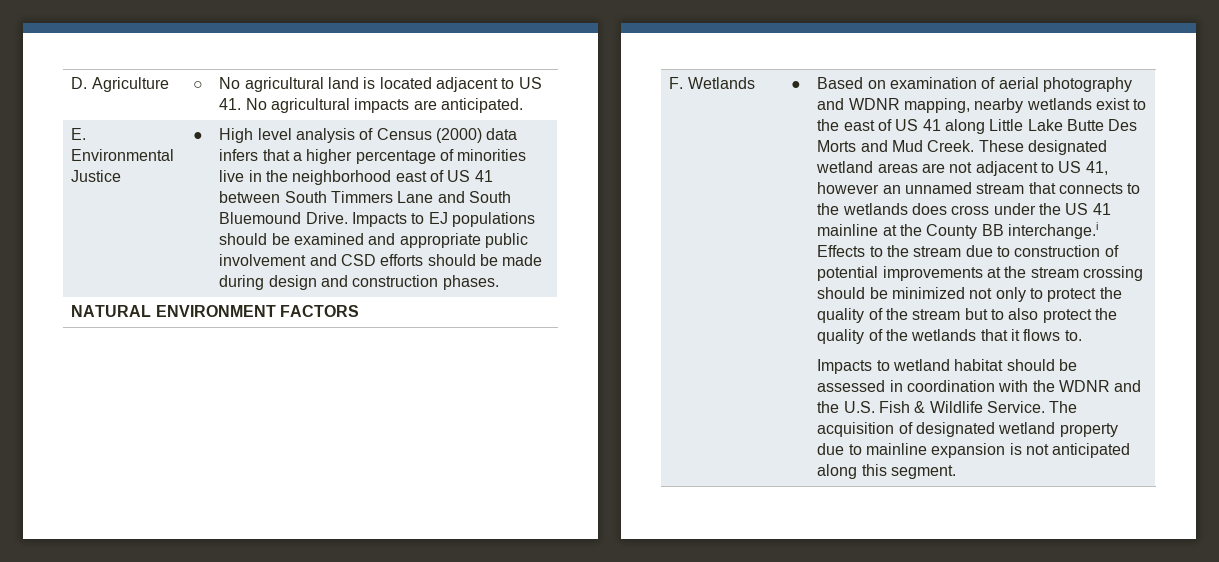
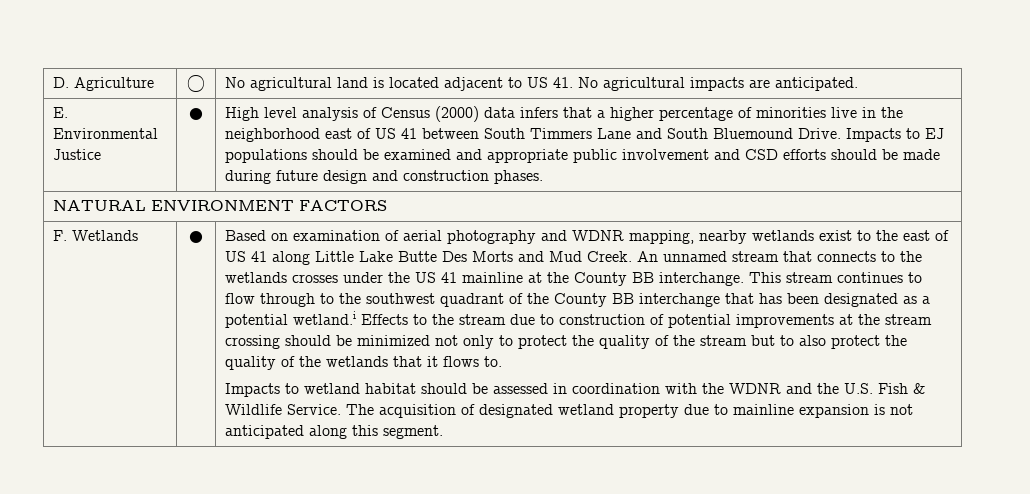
- Impacts to EJ populations should be examined and appropriate public involvement and CSD efforts should be made during design and construction phases.
+ Impacts to EJ populations should be examined and appropriate public involvement and CSD efforts should be made during future design and construction phases.
- These designated wetland areas are not adjacent to US 41, however an unnamed stream that connects to the wetlands does cross under the US 41 mainline at the County BB interchange.i Effects to the stream due to construction of potential improvements at the stream crossing should be minimized not only to protect the quality of the stream but to also protect the quality of the wetlands that it flows to.
+ An unnamed stream that connects to the wetlands crosses under the US 41 mainline at the County BB interchange. This stream continues to flow through to the southwest quadrant of the County BB interchange that has been designated as a potential wetland.i Effects to the stream due to construction of potential improvements at the stream crossing should be minimized not only to protect the quality of the stream but to also protect the quality of the wetlands that it flows to.

